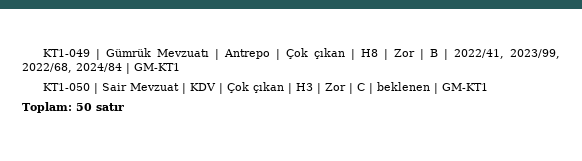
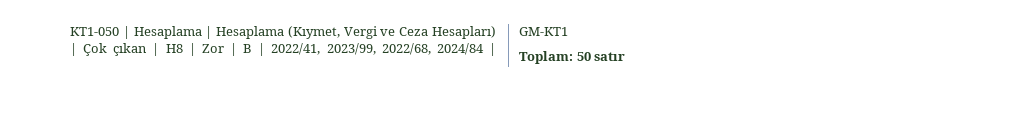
- KT1-049 | Gümrük Mevzuatı | Antrepo | Çok çıkan | H8 | Zor | B | 2022/41, 2023/99, 2022/68, 2024/84 | GM-KT1
+ KT1-050 | Hesaplama | Hesaplama (Kıymet, Vergi ve Ceza Hesapları) | Çok çıkan | H8 | Zor | B | 2022/41, 2023/99, 2022/68, 2024/84 | GM-KT1
- KT1-050 | Sair Mevzuat | KDV | Çok çıkan | H3 | Zor | C | beklenen | GM-KT1

